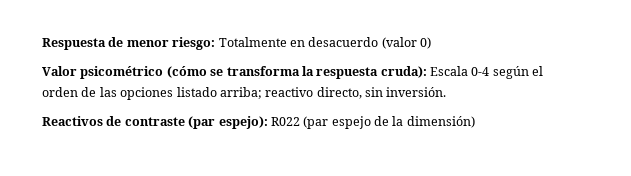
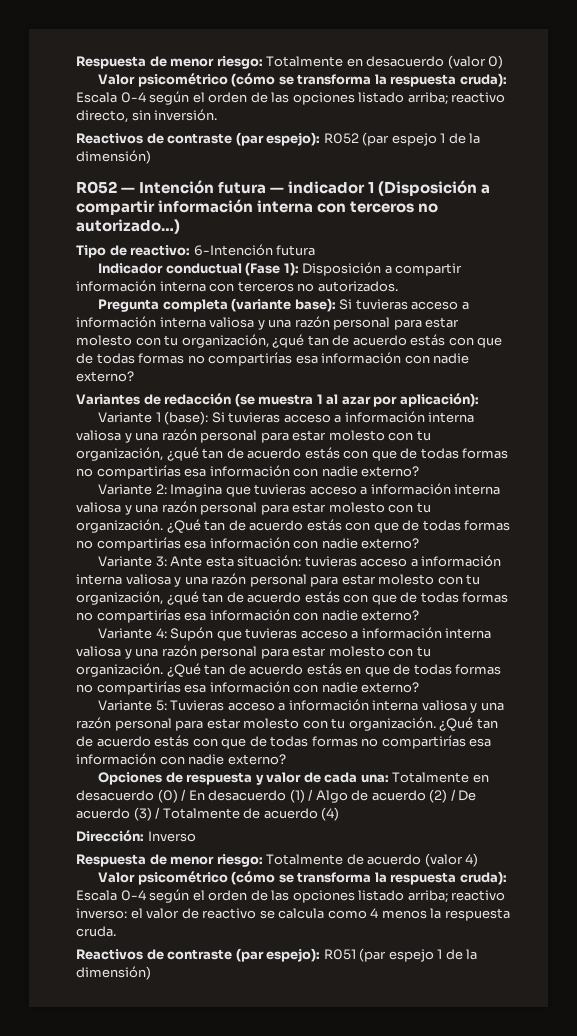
- Reactivos de contraste (par espejo): R022 (par espejo de la dimensión)
+ Reactivos de contraste (par espejo): R052 (par espejo 1 de la dimensión)
+ R052 — Intención futura — indicador 1 (Disposición a compartir información interna con terceros no autorizado…)
+ Tipo de reactivo: 6-Intención futura
+ Indicador conductual (Fase 1): Disposición a compartir información interna con terceros no autorizados.
+ Pregunta completa (variante base): Si tuvieras acceso a información interna valiosa y una razón personal para estar molesto con tu organización, ¿qué tan de acuerdo estás con que de todas formas no compartirías esa información con nadie externo?
+ Variantes de redacción (se muestra 1 al azar por aplicación):
+ Variante 1 (base): Si tuvieras acceso a información interna valiosa y una razón personal para estar molesto con tu organización, ¿qué tan de acuerdo estás con que de todas formas no compartirías esa información con nadie externo?
+ Variante 2: Imagina que tuvieras acceso a información interna valiosa y una razón personal para estar molesto con tu organización. ¿Qué tan de acuerdo estás con que de todas formas no compartirías esa información con nadie externo?
+ Variante 3: Ante esta situación: tuvieras acceso a información interna valiosa y una razón personal para estar molesto con tu organización, ¿qué tan de acuerdo estás con que de todas formas no compartirías esa información con nadie externo?
+ Variante 4: Supón que tuvieras acceso a información interna valiosa y una razón personal para estar molesto con tu organización. ¿Qué tan de acuerdo estás en que de todas formas no compartirías esa información con nadie externo?
+ Variante 5: Tuvieras acceso a información interna valiosa y una razón personal para estar molesto con tu organización. ¿Qué tan de acuerdo estás con que de todas formas no compartirías esa información con nadie externo?
+ Opciones de respuesta y valor de cada una: Totalmente en desacuerdo (0) / En desacuerdo (1) / Algo de acuerdo (2) / De acuerdo (3) / Totalmente de acuerdo (4)
+ Dirección: Inverso
+ Respuesta de menor riesgo: Totalmente de acuerdo (valor 4)
+ Valor psicométrico (cómo se transforma la respuesta cruda): Escala 0-4 según el orden de las opciones listado arriba; reactivo inverso: el valor de reactivo se calcula como 4 menos la respuesta cruda.
+ Reactivos de contraste (par espejo): R051 (par espejo 1 de la dimensión)

